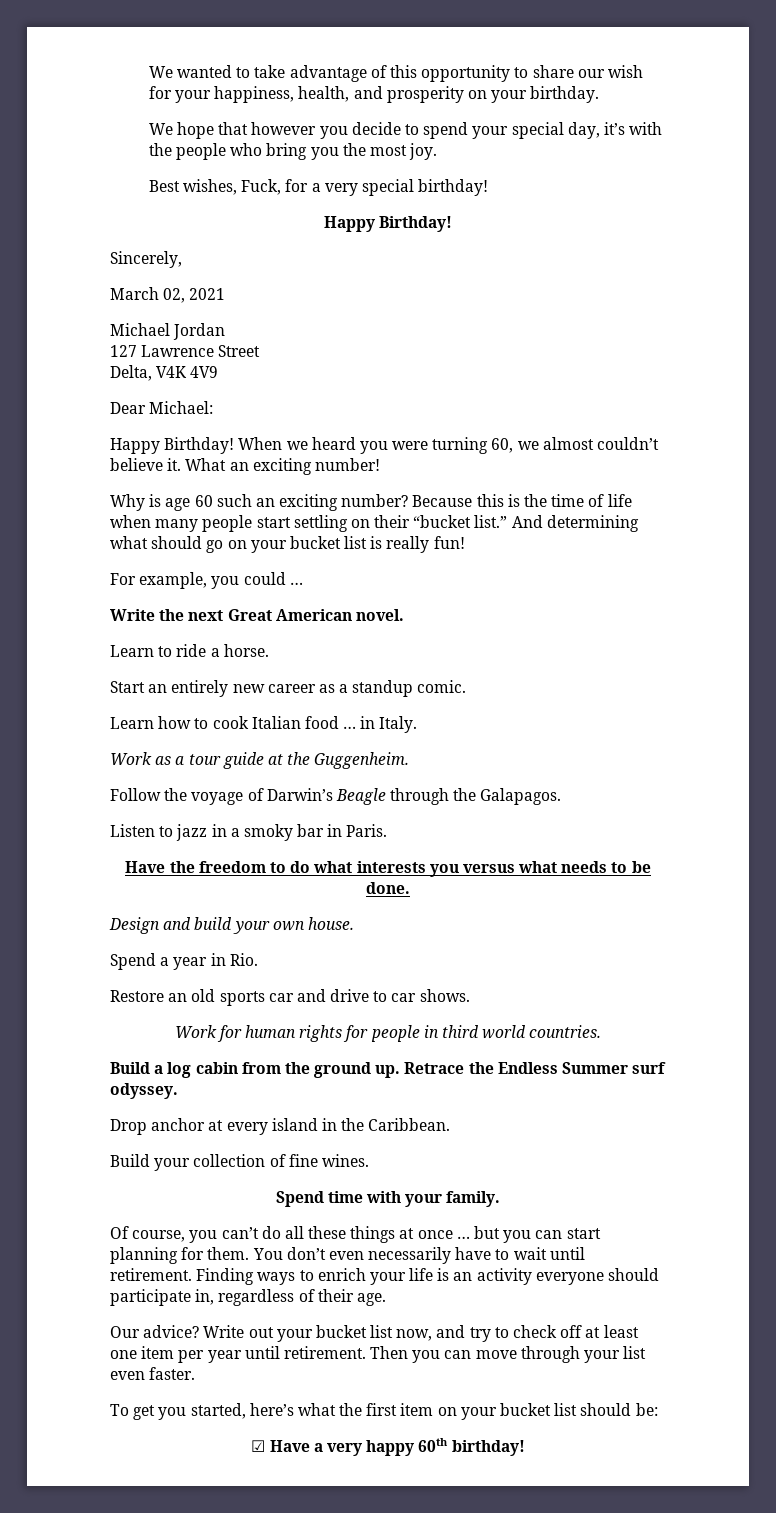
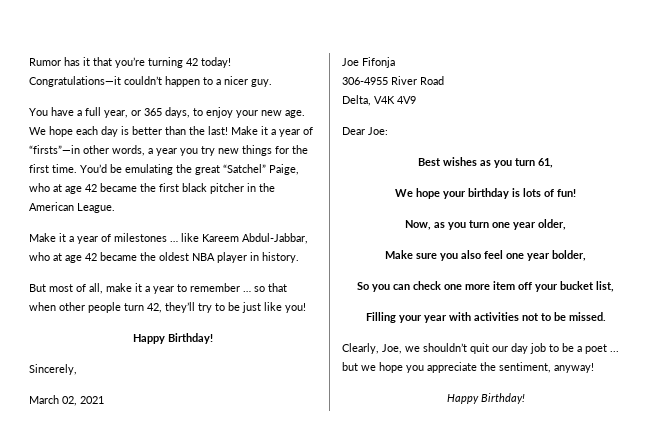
- We wanted to take advantage of this opportunity to share our wish for your happiness, health, and prosperity on your birthday.
- We hope that however you decide to spend your special day, it’s with the people who bring you the most joy.
- Best wishes, Fuck, for a very special birthday!
+ Rumor has it that you’re turning 42 today! Congratulations—it couldn’t happen to a nicer guy.
+ You have a full year, or 365 days, to enjoy your new age. We hope each day is better than the last! Make it a year of “firsts”—in other words, a year you try new things for the first time. You’d be emulating the great “Satchel” Paige, who at age 42 became the first black pitcher in the American League.
+ Make it a year of milestones … like Kareem Abdul-Jabbar, who at age 42 became the oldest NBA player in history.
+ But most of all, make it a year to remember … so that when other people turn 42, they’ll try to be just like you!
- Michael Jordan
- 127 Lawrence Street
+ Joe Fifonja
+ 306-4955 River Road
- Dear Michael:
- Happy Birthday! When we heard you were turning 60, we almost couldn’t believe it. What an exciting number!
- Why is age 60 such an exciting number? Because this is the time of life when many people start settling on their “bucket list.” And determining what should go on your bucket list is really fun!
- For example, you could …
- Write the next Great American novel.
- Learn to ride a horse.
- Start an entirely new career as a standup comic.
- Learn how to cook Italian food … in Italy.
- Work as a tour guide at the Guggenheim.
- Follow the voyage of Darwin’s Beagle through the Galapagos.
- Listen to jazz in a smoky bar in Paris.
- Have the freedom to do what interests you versus what needs to be done.
- Design and build your own house.
- Spend a year in Rio.
- Restore an old sports car and drive to car shows.
- Work for human rights for people in third world countries.
- Build a log cabin from the ground up. Retrace the Endless Summer surf odyssey.
- Drop anchor at every island in the Caribbean.
- Build your collection of fine wines.
- Spend time with your family.
- Of course, you can’t do all these things at once … but you can start planning for them. You don’t even necessarily have to wait until retirement. Finding ways to enrich your life is an activity everyone should participate in, regardless of their age.
- Our advice? Write out your bucket list now, and try to check off at least one item per year until retirement. Then you can move through your list even faster.
- To get you started, here’s what the first item on your bucket list should be:
- ☑ Have a very happy 60th birthday!
+ Dear Joe:
+ Best wishes as you turn 61,
+ We hope your birthday is lots of fun!
+ Now, as you turn one year older,
+ Make sure you also feel one year bolder,
+ So you can check one more item off your bucket list,
+ Filling your year with activities not to be missed.
+ Clearly, Joe, we shouldn’t quit our day job to be a poet ... but we hope you appreciate the sentiment, anyway!
+ Happy Birthday!

